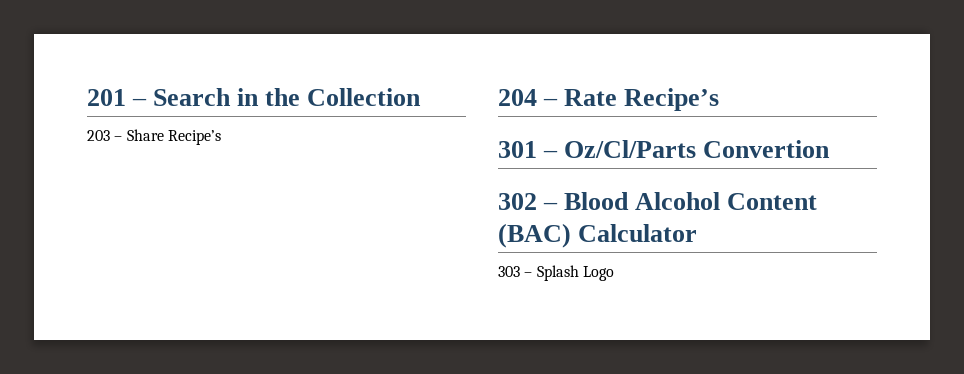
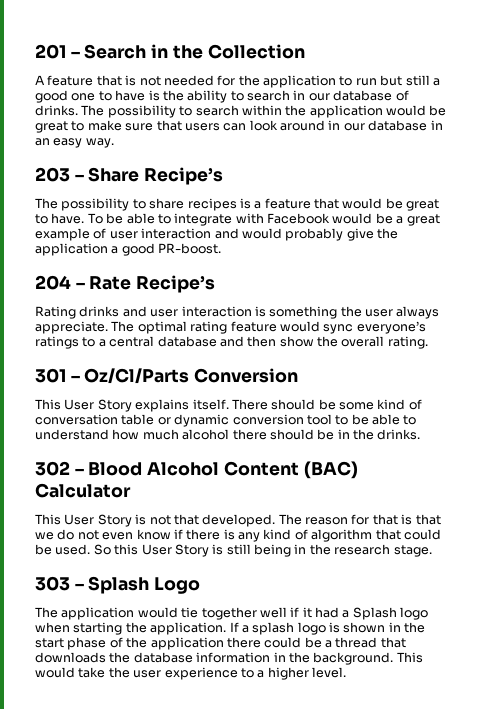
+ A feature that is not needed for the application to run but still a good one to have is the ability to search in our database of drinks. The possibility to search within the application would be great to make sure that users can look around in our database in an easy way.
  203 – Share Recipe’s
+ The possibility to share recipes is a feature that would be great to have. To be able to integrate with Facebook would be a great example of user interaction and would probably give the application a good PR-boost.
  204 – Rate Recipe’s
- 301 – Oz/Cl/Parts Convertion
+ Rating drinks and user interaction is something the user always appreciate. The optimal rating feature would sync everyone’s ratings to a central database and then show the overall rating.
+ 301 – Oz/Cl/Parts Conversion
+ This User Story explains itself. There should be some kind of conversation table or dynamic conversion tool to be able to understand how much alcohol there should be in the drinks.
+ This User Story is not that developed. The reason for that is that we do not even know if there is any kind of algorithm that could be used. So this User Story is still being in the research stage.
  303 – Splash Logo
+ The application would tie together well if it had a Splash logo when starting the application. If a splash logo is shown in the start phase of the application there could be a thread that downloads the database information in the background. This would take the user experience to a higher level.

